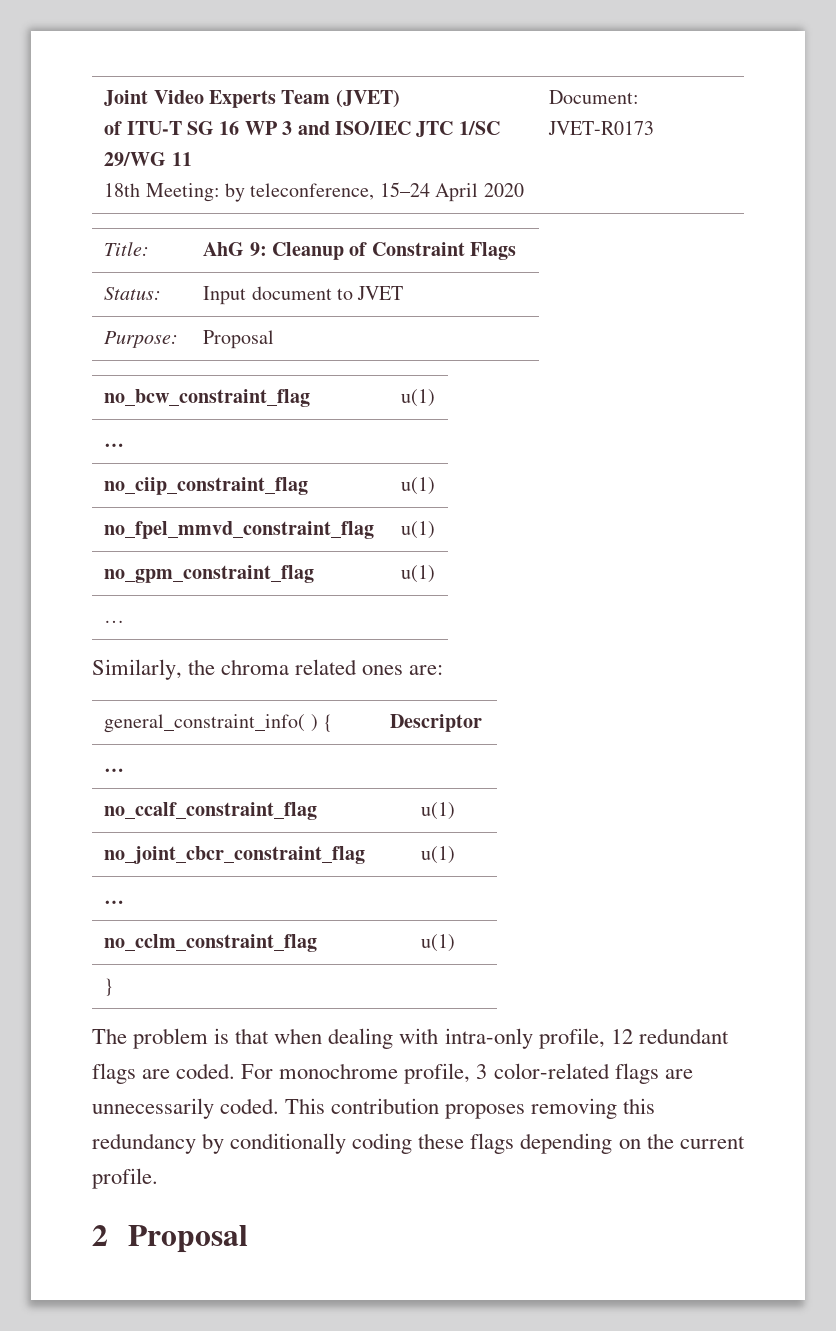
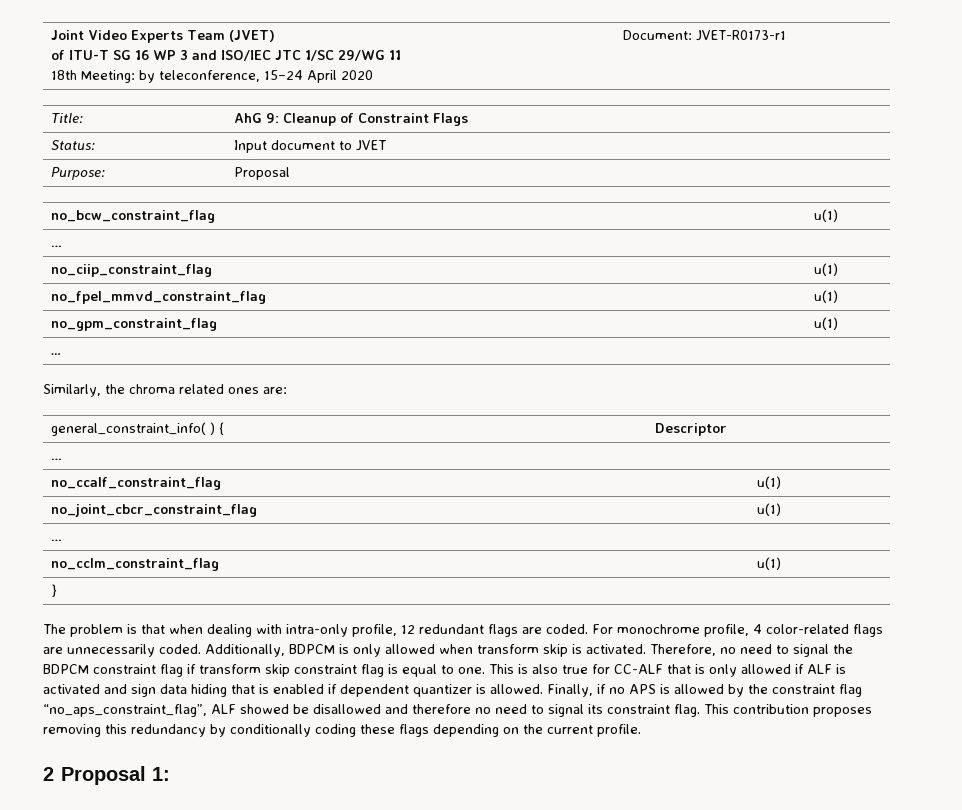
  Joint Video Experts Team (JVET)
  of ITU-T SG 16 WP 3 and ISO/IEC JTC 1/SC 29/WG 11
- 18th Meeting: by teleconference, 15–24 April 2020 | Document: JVET-R0173
+ 18th Meeting: by teleconference, 15–24 April 2020 | Document: JVET-R0173-r1
- For monochrome profile, 3 color-related flags are unnecessarily coded.
+ For monochrome profile, 4 color-related flags are unnecessarily coded.
+ Additionally, BDPCM is only allowed when transform skip is activated. Therefore, no need to signal the BDPCM constraint flag if transform skip constraint flag is equal to one. This is also true for CC-ALF that is only allowed if ALF is activated and sign data hiding that is enabled if dependent quantizer is allowed. Finally, if no APS is allowed by the constraint flag “no_aps_constraint_flag”, ALF showed be disallowed and therefore no need to signal its constraint flag.
- 2 Proposal
+ 2 Proposal 1:

